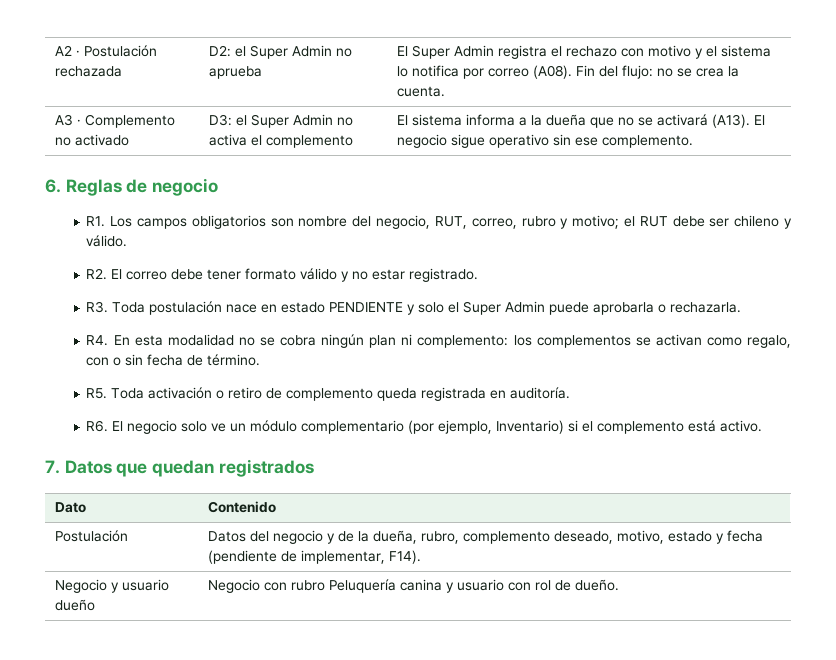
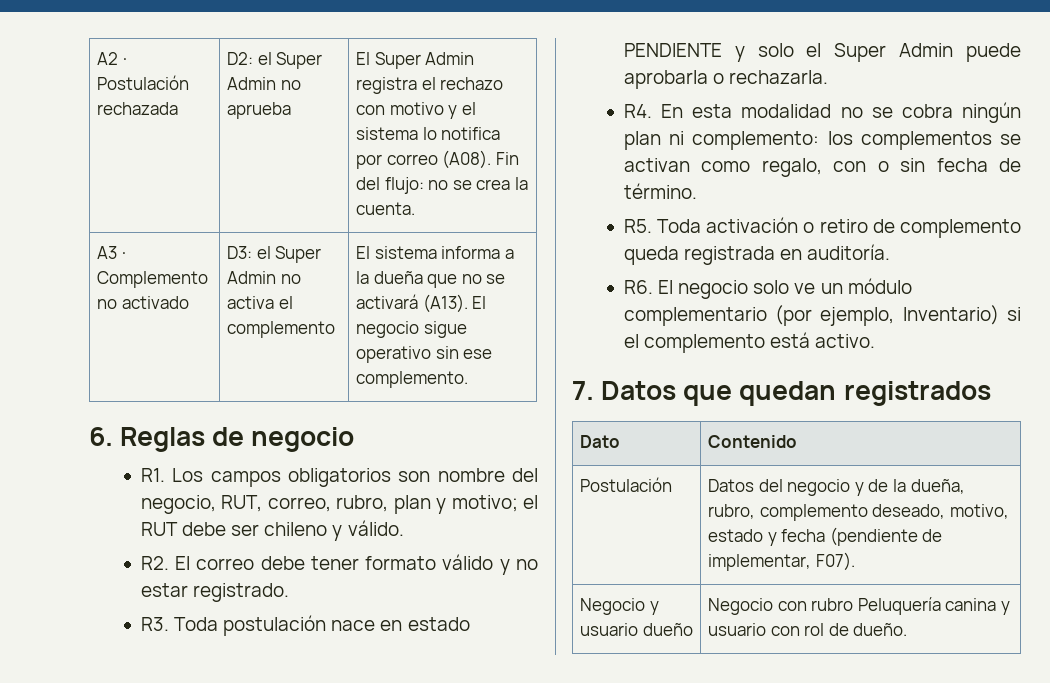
- R1. Los campos obligatorios son nombre del negocio, RUT, correo, rubro y motivo; el RUT debe ser chileno y válido.
+ R1. Los campos obligatorios son nombre del negocio, RUT, correo, rubro, plan y motivo; el RUT debe ser chileno y válido.
- Postulación | Datos del negocio y de la dueña, rubro, complemento deseado, motivo, estado y fecha (pendiente de implementar, F14).
+ Postulación | Datos del negocio y de la dueña, rubro, complemento deseado, motivo, estado y fecha (pendiente de implementar, F07).

